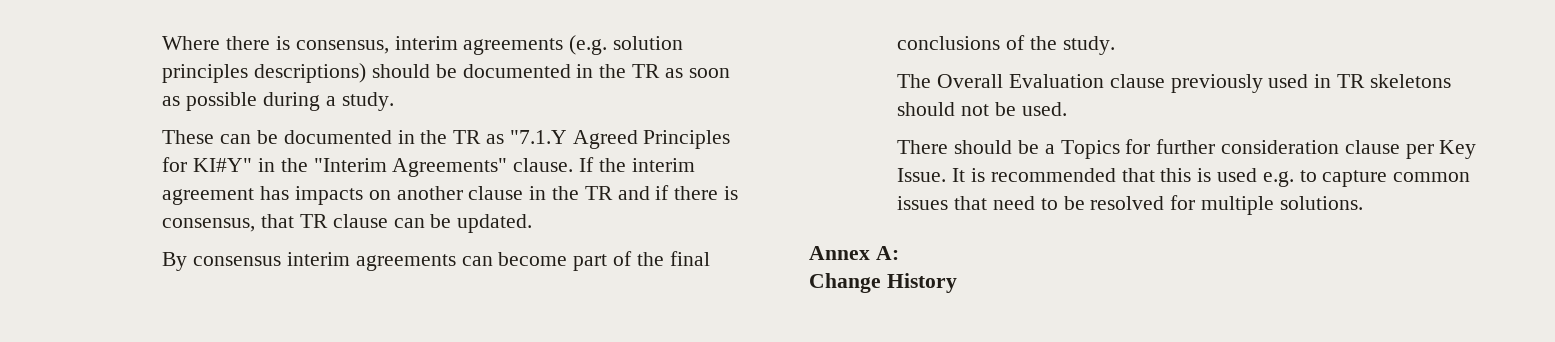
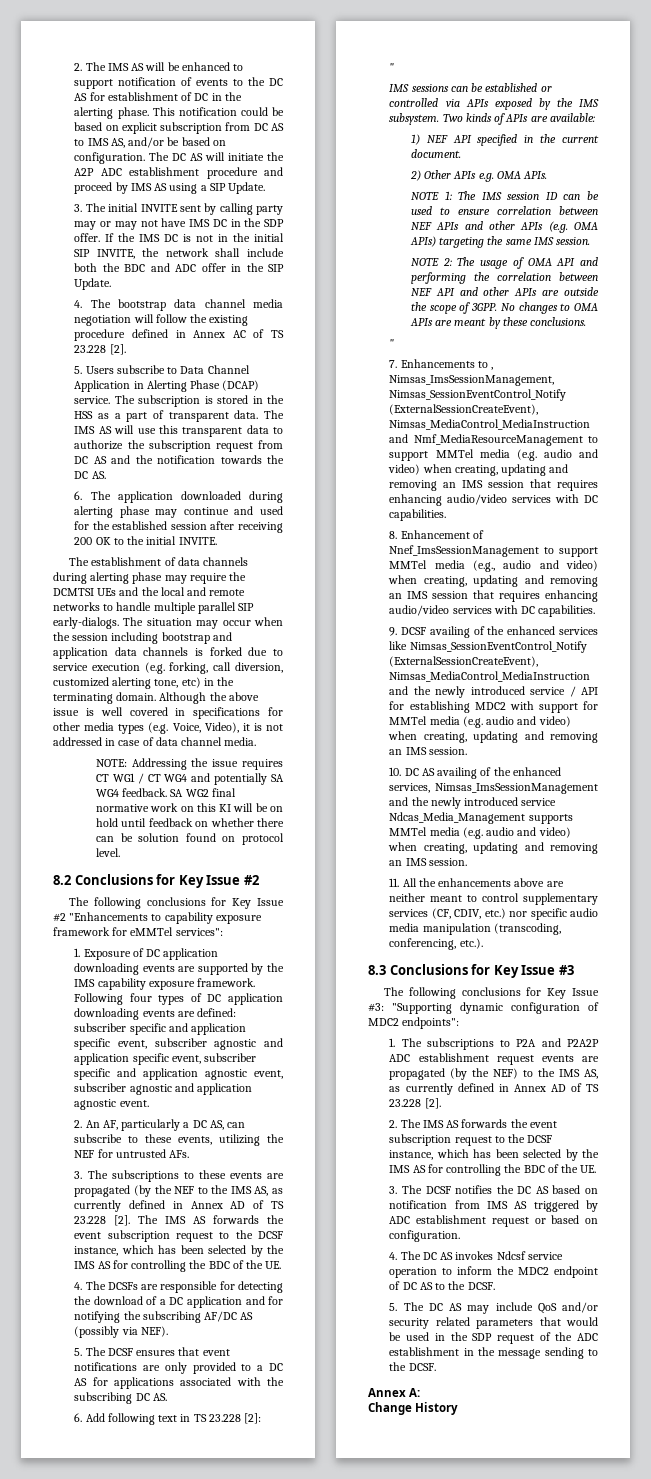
- Where there is consensus, interim agreements (e.g. solution principles descriptions) should be documented in the TR as soon as possible during a study.
- These can be documented in the TR as "7.1.Y Agreed Principles for KI#Y" in the "Interim Agreements" clause. If the interim agreement has impacts on another clause in the TR and if there is consensus, that TR clause can be updated.
- By consensus interim agreements can become part of the final conclusions of the study.
- The Overall Evaluation clause previously used in TR skeletons should not be used.
- There should be a Topics for further consideration clause per Key Issue. It is recommended that this is used e.g. to capture common issues that need to be resolved for multiple solutions.
+ 2. The IMS AS will be enhanced to support notification of events to the DC AS for establishment of DC in the alerting phase. This notification could be based on explicit subscription from DC AS to IMS AS, and/or be based on configuration. The DC AS will initiate the A2P ADC establishment procedure and proceed by IMS AS using a SIP Update.
+ 3. The initial INVITE sent by calling party may or may not have IMS DC in the SDP offer. If the IMS DC is not in the initial SIP INVITE, the network shall include both the BDC and ADC offer in the SIP Update.
+ 4. The bootstrap data channel media negotiation will follow the existing procedure defined in Annex AC of TS 23.228 [2].
+ 5. Users subscribe to Data Channel Application in Alerting Phase (DCAP) service. The subscription is stored in the HSS as a part of transparent data. The IMS AS will use this transparent data to authorize the subscription request from DC AS and the notification towards the DC AS.
+ 6. The application downloaded during alerting phase may continue and used for the established session after receiving 200 OK to the initial INVITE.
+ The establishment of data channels during alerting phase may require the DCMTSI UEs and the local and remote networks to handle multiple parallel SIP early-dialogs. The situation may occur when the session including bootstrap and application data channels is forked due to service execution (e.g. forking, call diversion, customized alerting tone, etc) in the terminating domain. Although the above issue is well covered in specifications for other media types (e.g. Voice, Video), it is not addressed in case of data channel media.
+ NOTE: Addressing the issue requires CT WG1 / CT WG4 and potentially SA WG4 feedback. SA WG2 final normative work on this KI will be on hold until feedback on whether there can be solution found on protocol level.
+ 8.2 Conclusions for Key Issue #2
+ The following conclusions for Key Issue #2 "Enhancements to capability exposure framework for eMMTel services":
+ 1. Exposure of DC application downloading events are supported by the IMS capability exposure framework. Following four types of DC application downloading events are defined: subscriber specific and application specific event, subscriber agnostic and application specific event, subscriber specific and application agnostic event, subscriber agnostic and application agnostic event.
+ 2. An AF, particularly a DC AS, can subscribe to these events, utilizing the NEF for untrusted AFs.
+ 3. The subscriptions to these events are propagated (by the NEF to the IMS AS, as currently defined in Annex AD of TS 23.228 [2]. The IMS AS forwards the event subscription request to the DCSF instance, which has been selected by the IMS AS for controlling the BDC of the UE.
+ 4. The DCSFs are responsible for detecting the download of a DC application and for notifying the subscribing AF/DC AS (possibly via NEF).
+ 5. The DCSF ensures that event notifications are only provided to a DC AS for applications associated with the subscribing DC AS.
+ 6. Add following text in TS 23.228 [2]:
+ "
+ IMS sessions can be established or controlled via APIs exposed by the IMS subsystem. Two kinds of APIs are available:
+ 1) NEF API specified in the current document.
+ 2) Other APIs e.g. OMA APIs.
+ NOTE 1: The IMS session ID can be used to ensure correlation between NEF APIs and other APIs (e.g. OMA APIs) targeting the same IMS session.
+ NOTE 2: The usage of OMA API and performing the correlation between NEF API and other APIs are outside the scope of 3GPP. No changes to OMA APIs are meant by these conclusions.
+ "
+ 7. Enhancements to , Nimsas_ImsSessionManagement, Nimsas_SessionEventControl_Notify (ExternalSessionCreateEvent), Nimsas_MediaControl_MediaInstruction and Nmf_MediaResourceManagement to support MMTel media (e.g. audio and video) when creating, updating and removing an IMS session that requires enhancing audio/video services with DC capabilities.
+ 8. Enhancement of Nnef_ImsSessionManagement to support MMTel media (e.g., audio and video) when creating, updating and removing an IMS session that requires enhancing audio/video services with DC capabilities.
+ 9. DCSF availing of the enhanced services like Nimsas_SessionEventControl_Notify (ExternalSessionCreateEvent), Nimsas_MediaControl_MediaInstruction and the newly introduced service / API for establishing MDC2 with support for MMTel media (e.g. audio and video) when creating, updating and removing an IMS session.
+ 10. DC AS availing of the enhanced services, Nimsas_ImsSessionManagement and the newly introduced service Ndcas_Media_Management supports MMTel media (e.g. audio and video) when creating, updating and removing an IMS session.
+ 11. All the enhancements above are neither meant to control supplementary services (CF, CDIV, etc.) nor specific audio media manipulation (transcoding, conferencing, etc.).
+ 8.3 Conclusions for Key Issue #3
+ The following conclusions for Key Issue #3: "Supporting dynamic configuration of MDC2 endpoints":
+ 1. The subscriptions to P2A and P2A2P ADC establishment request events are propagated (by the NEF) to the IMS AS, as currently defined in Annex AD of TS 23.228 [2].
+ 2. The IMS AS forwards the event subscription request to the DCSF instance, which has been selected by the IMS AS for controlling the BDC of the UE.
+ 3. The DCSF notifies the DC AS based on notification from IMS AS triggered by ADC establishment request or based on configuration.
+ 4. The DC AS invokes Ndcsf service operation to inform the MDC2 endpoint of DC AS to the DCSF.
+ 5. The DC AS may include QoS and/or security related parameters that would be used in the SDP request of the ADC establishment in the message sending to the DCSF.

